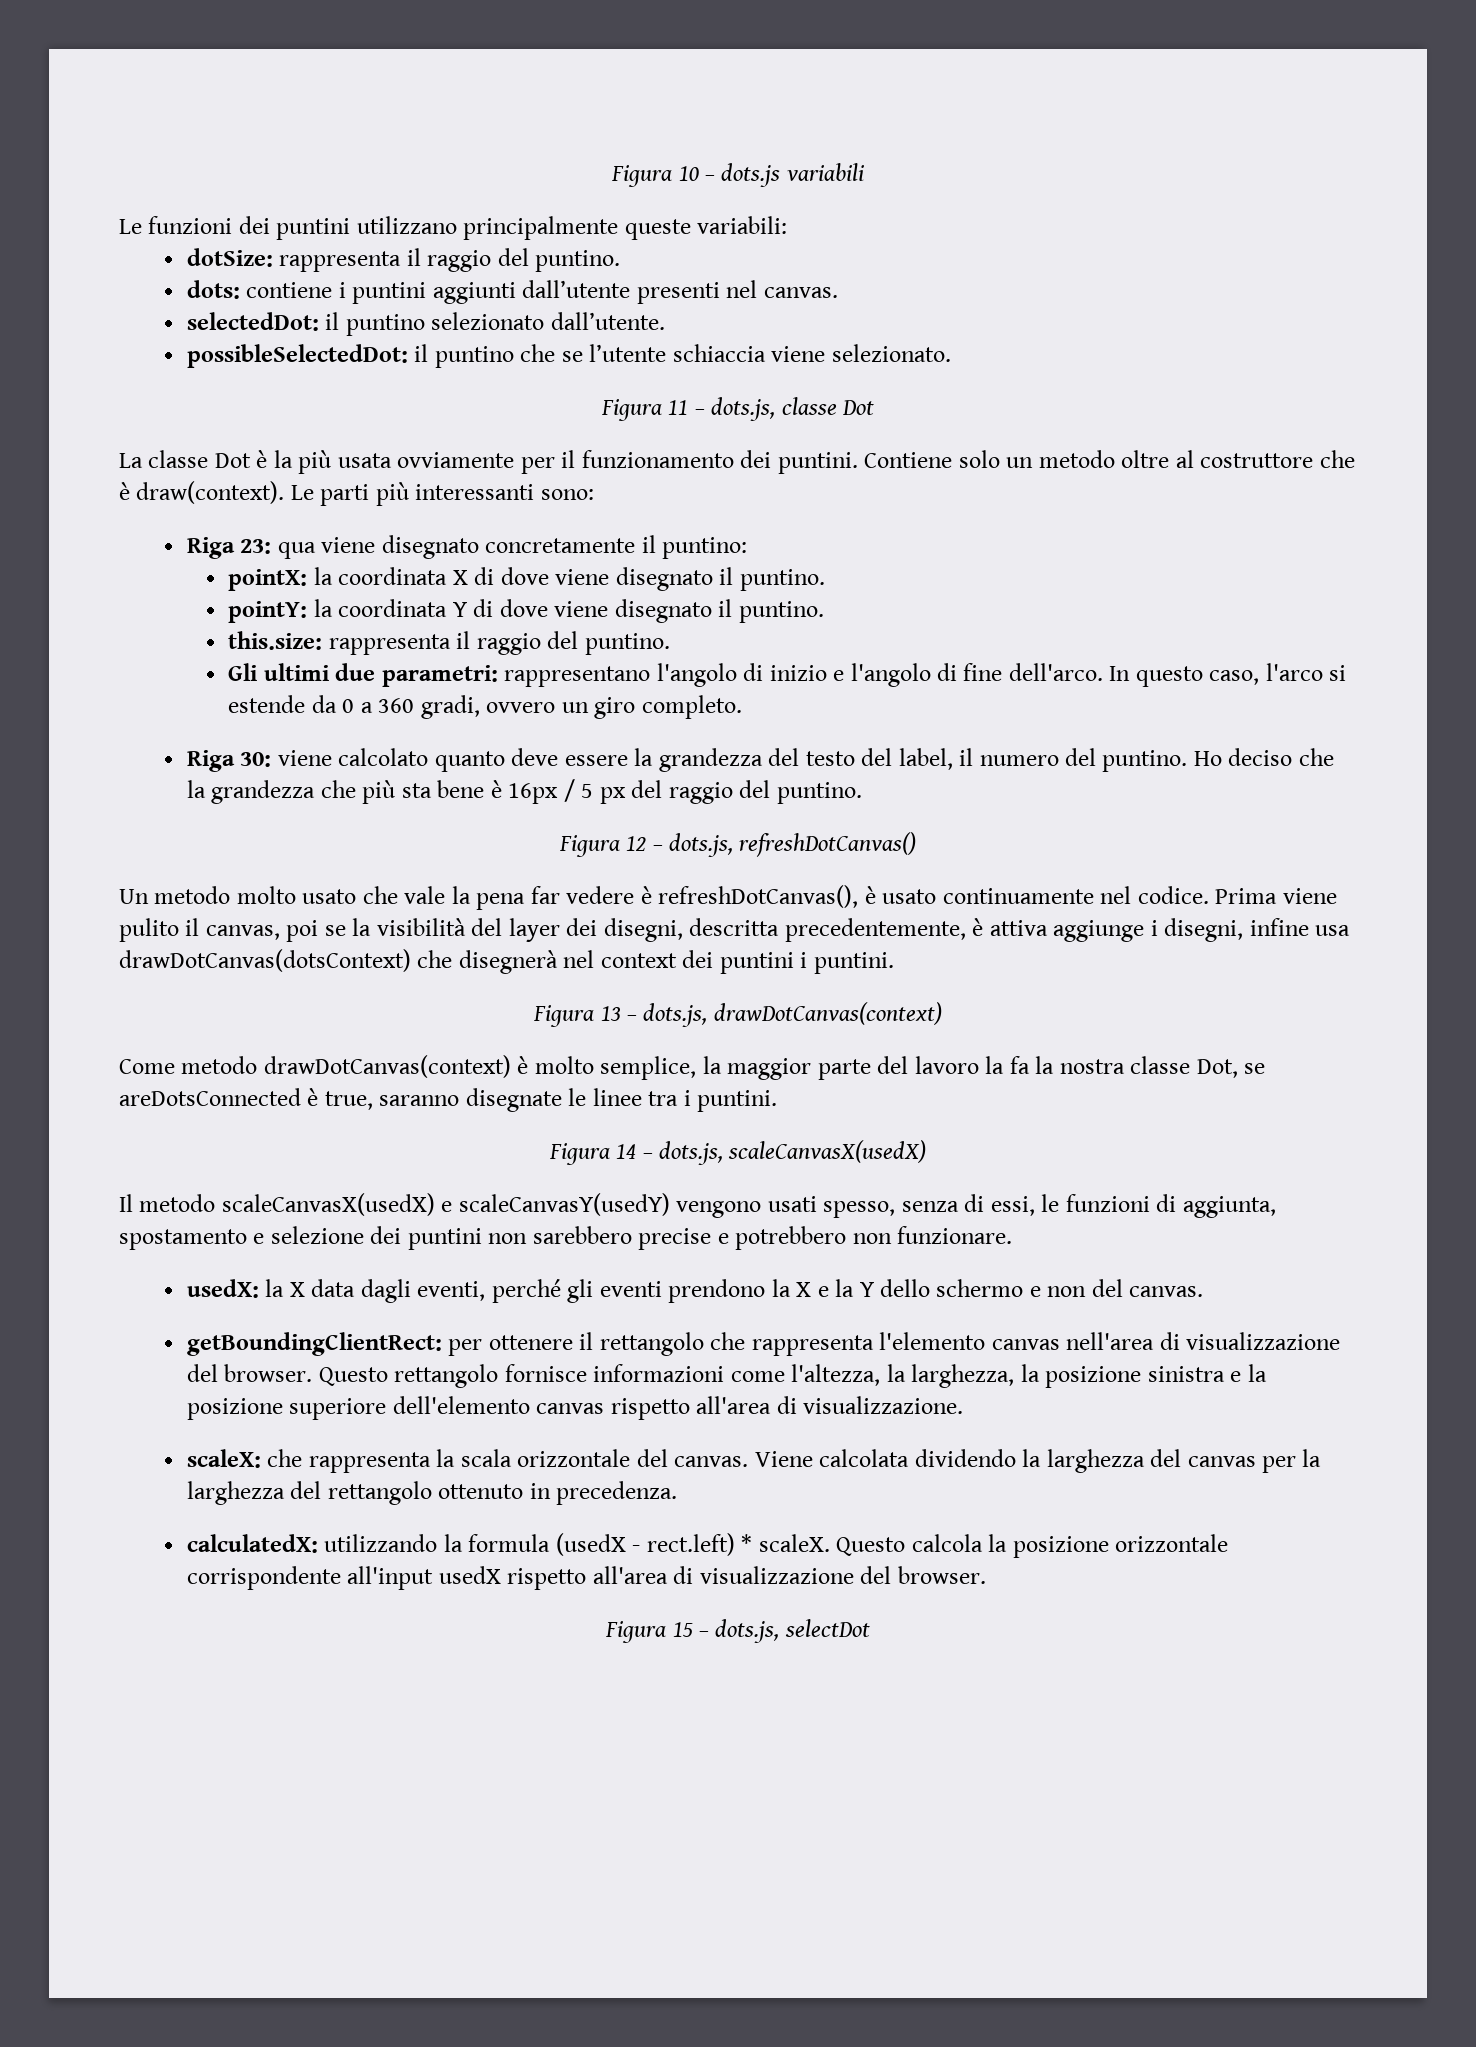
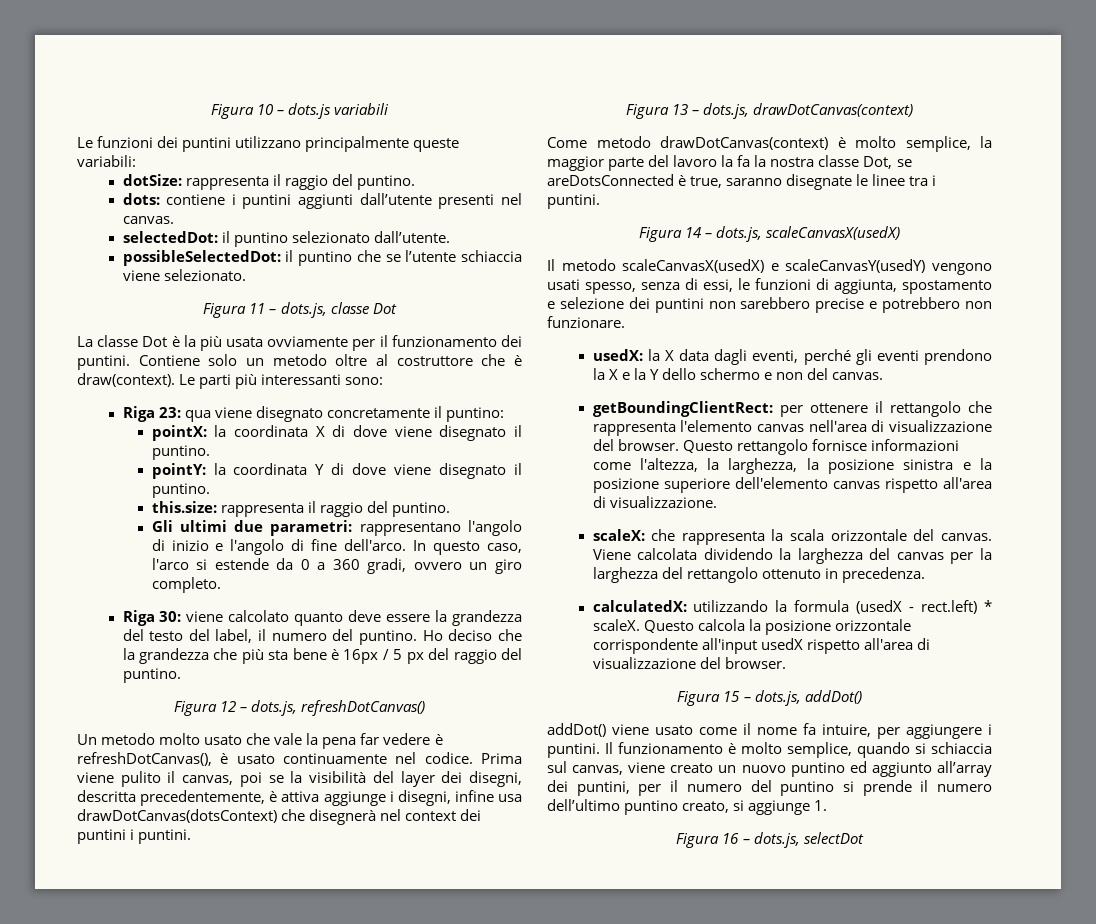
- Figura 15 – dots.js, selectDot
+ Figura 15 – dots.js, addDot()
+ addDot() viene usato come il nome fa intuire, per aggiungere i puntini. Il funzionamento è molto semplice, quando si schiaccia sul canvas, viene creato un nuovo puntino ed aggiunto all’array dei puntini, per il numero del puntino si prende il numero dell’ultimo puntino creato, si aggiunge 1.
+ Figura 16 – dots.js, selectDot

